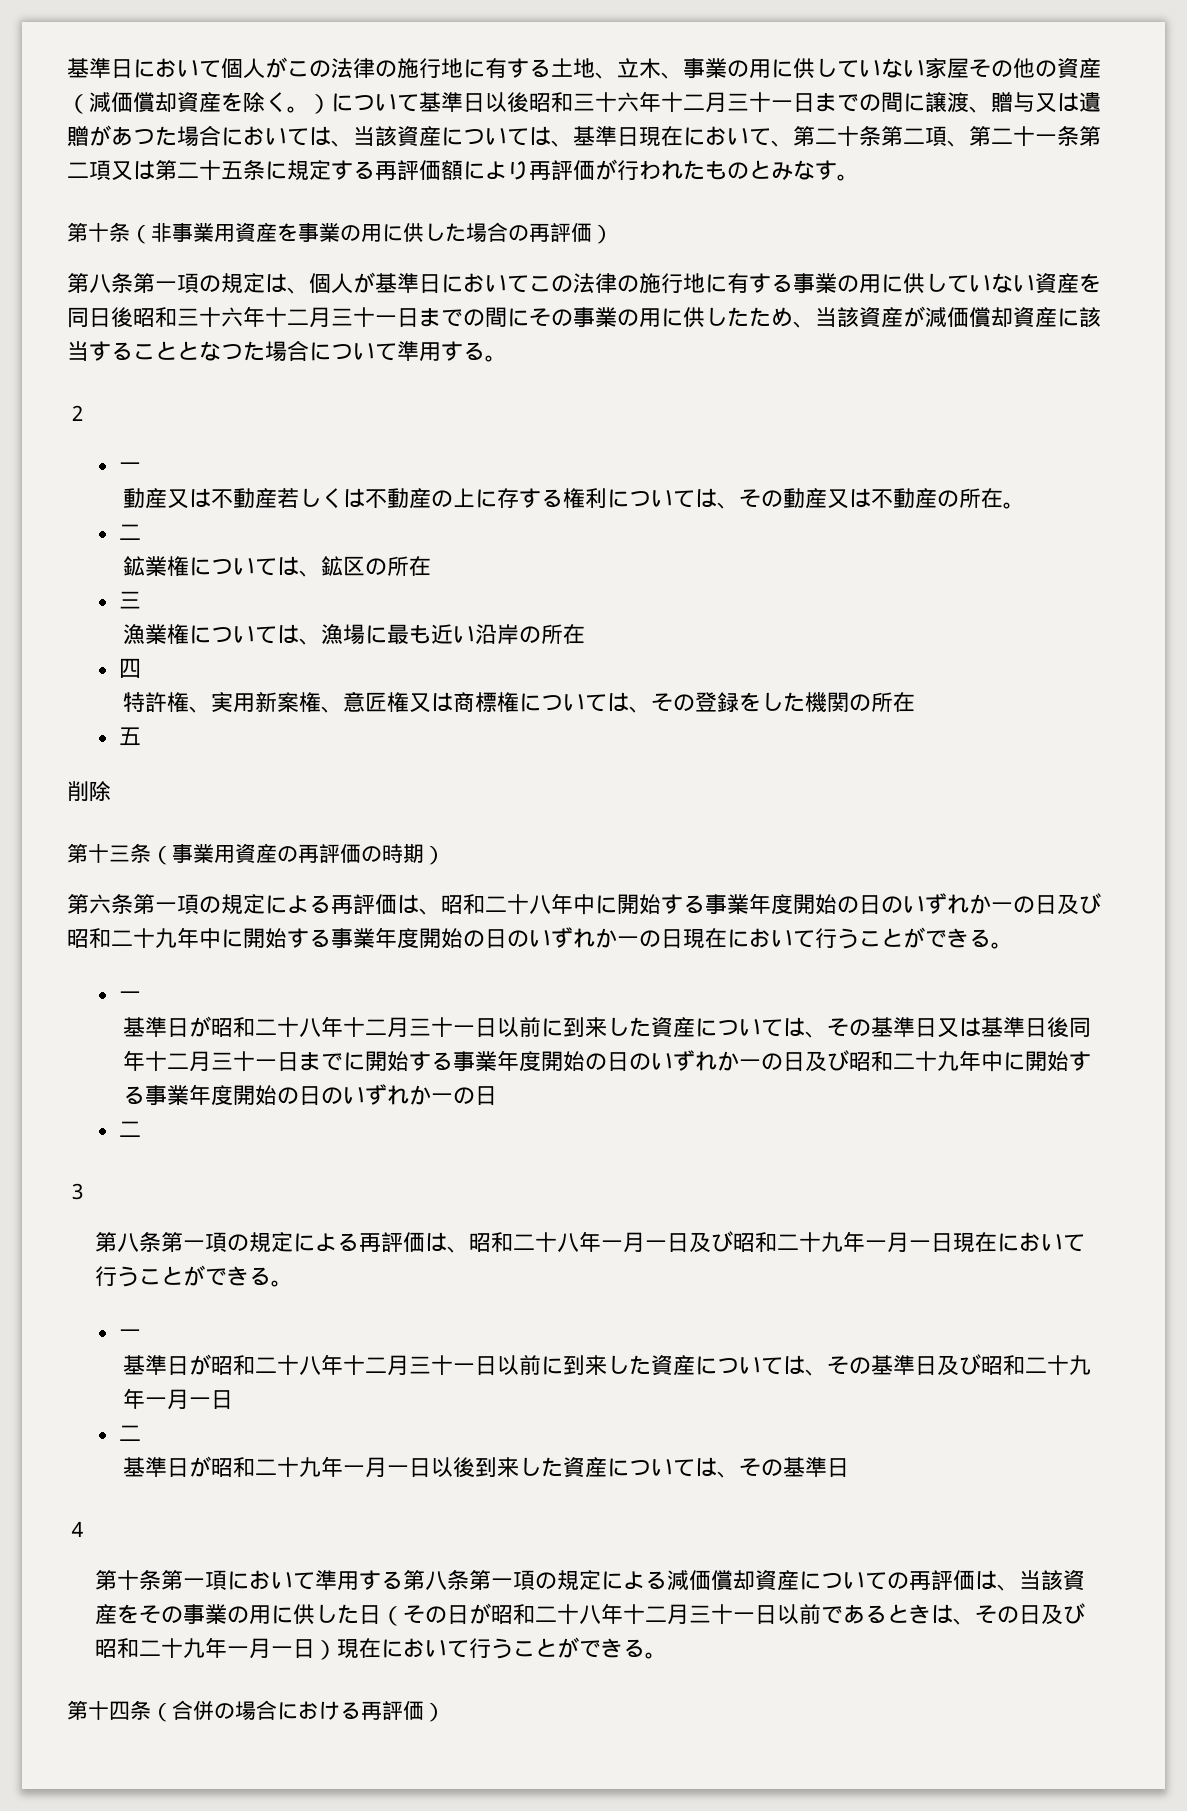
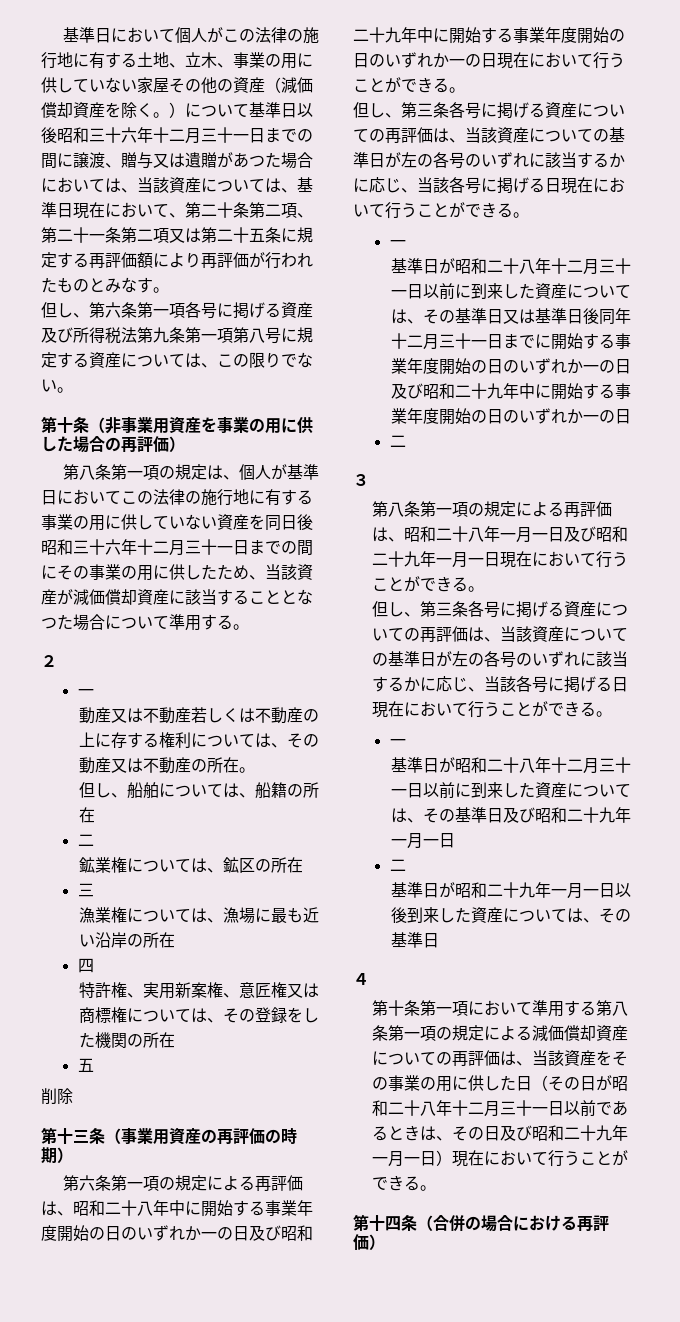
+ 但し、第六条第一項各号に掲げる資産及び所得税法第九条第一項第八号に規定する資産については、この限りでない。
+ 但し、船舶については、船籍の所在
  第六条第一項の規定による再評価は、昭和二十八年中に開始する事業年度開始の日のいずれか一の日及び昭和二十九年中に開始する事業年度開始の日のいずれか一の日現在において行うことができる。
+ 但し、第三条各号に掲げる資産についての再評価は、当該資産についての基準日が左の各号のいずれに該当するかに応じ、当該各号に掲げる日現在において行うことができる。
  第八条第一項の規定による再評価は、昭和二十八年一月一日及び昭和二十九年一月一日現在において行うことができる。
+ 但し、第三条各号に掲げる資産についての再評価は、当該資産についての基準日が左の各号のいずれに該当するかに応じ、当該各号に掲げる日現在において行うことができる。

